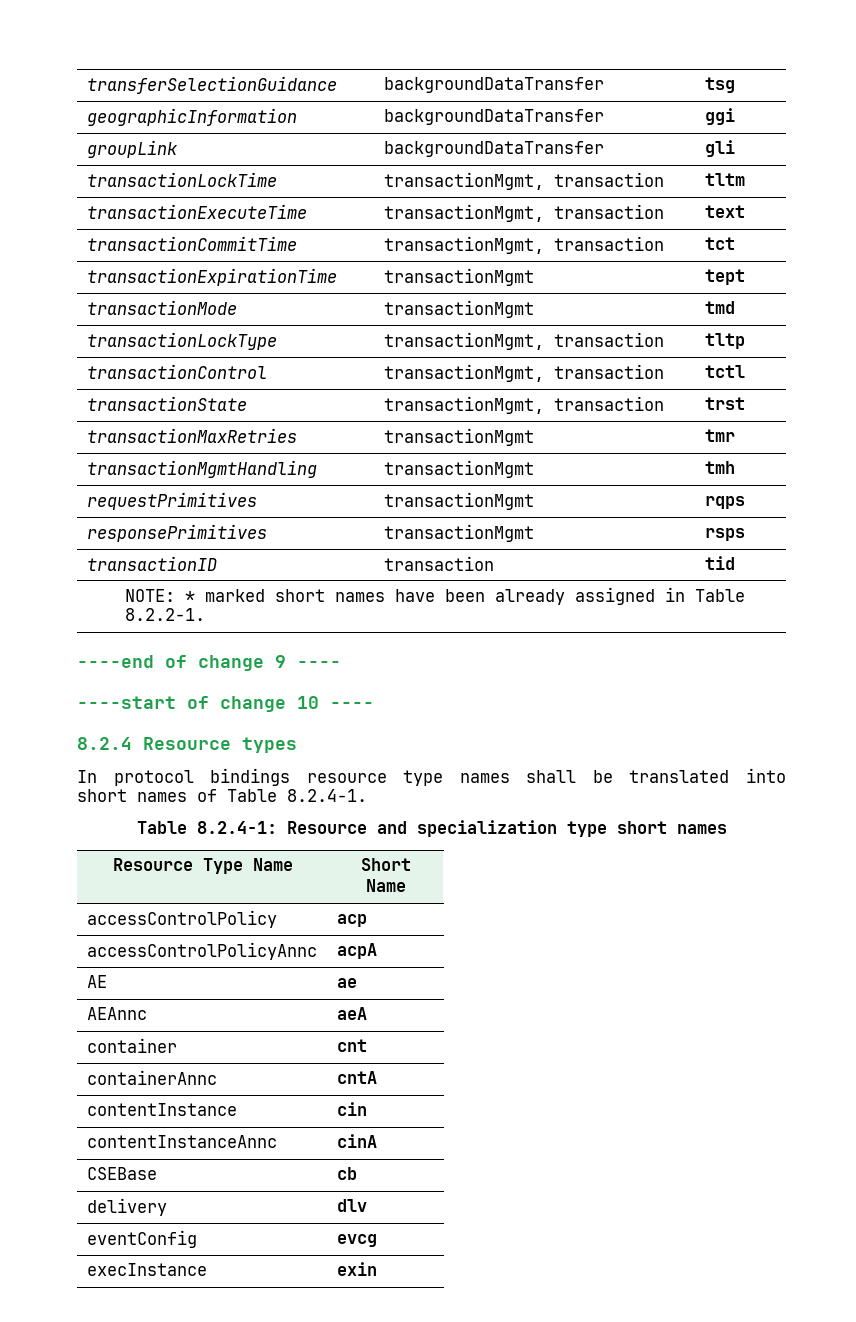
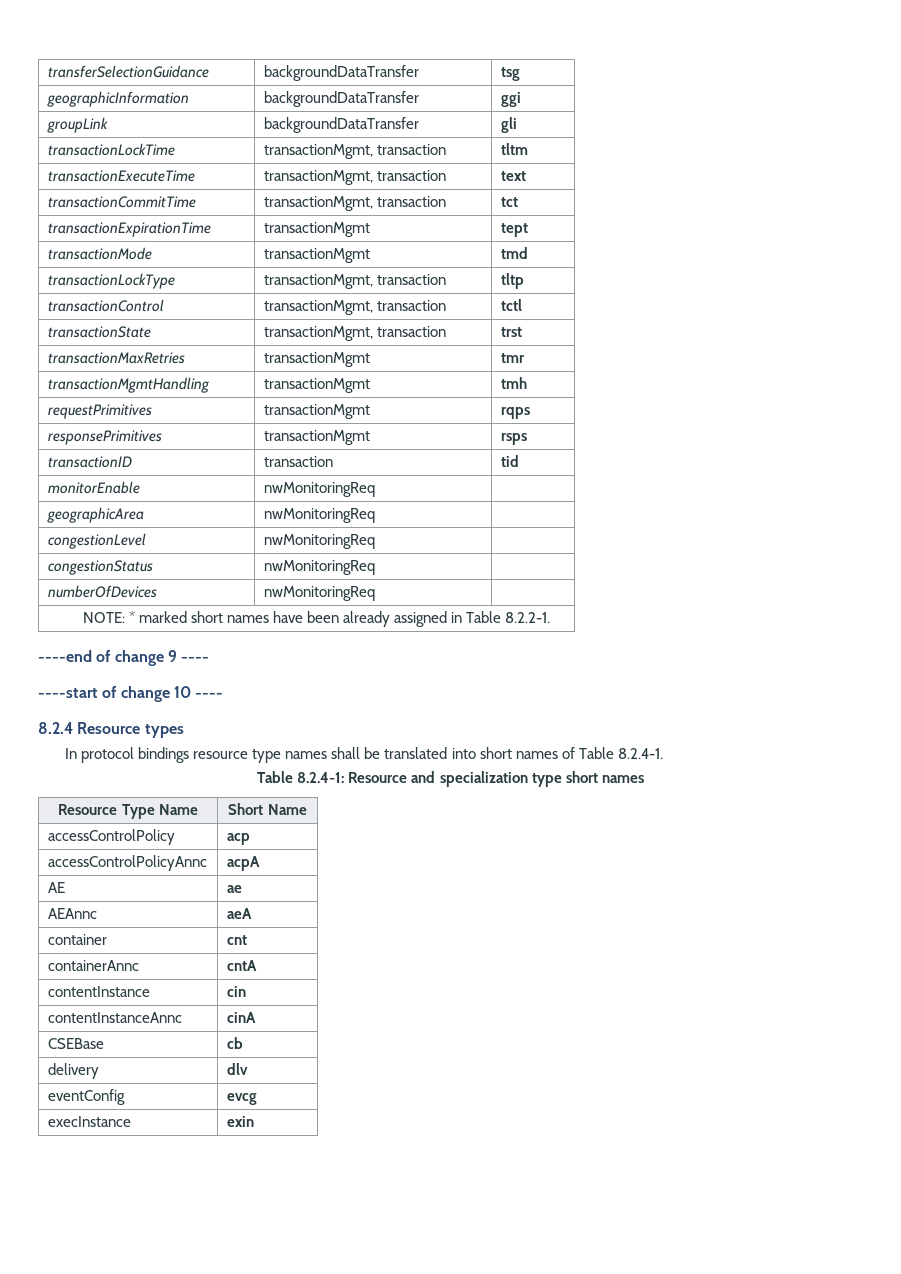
+ monitorEnable | nwMonitoringReq |
+ geographicArea | nwMonitoringReq |
+ congestionLevel | nwMonitoringReq |
+ congestionStatus | nwMonitoringReq |
+ numberOfDevices | nwMonitoringReq |

